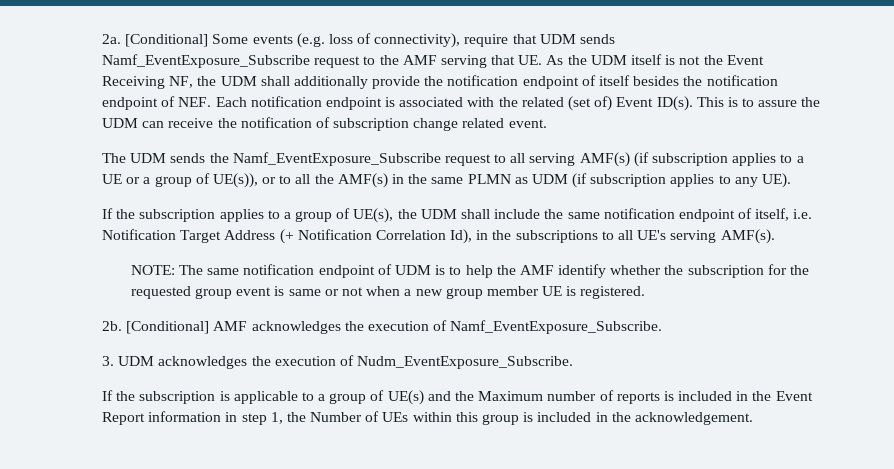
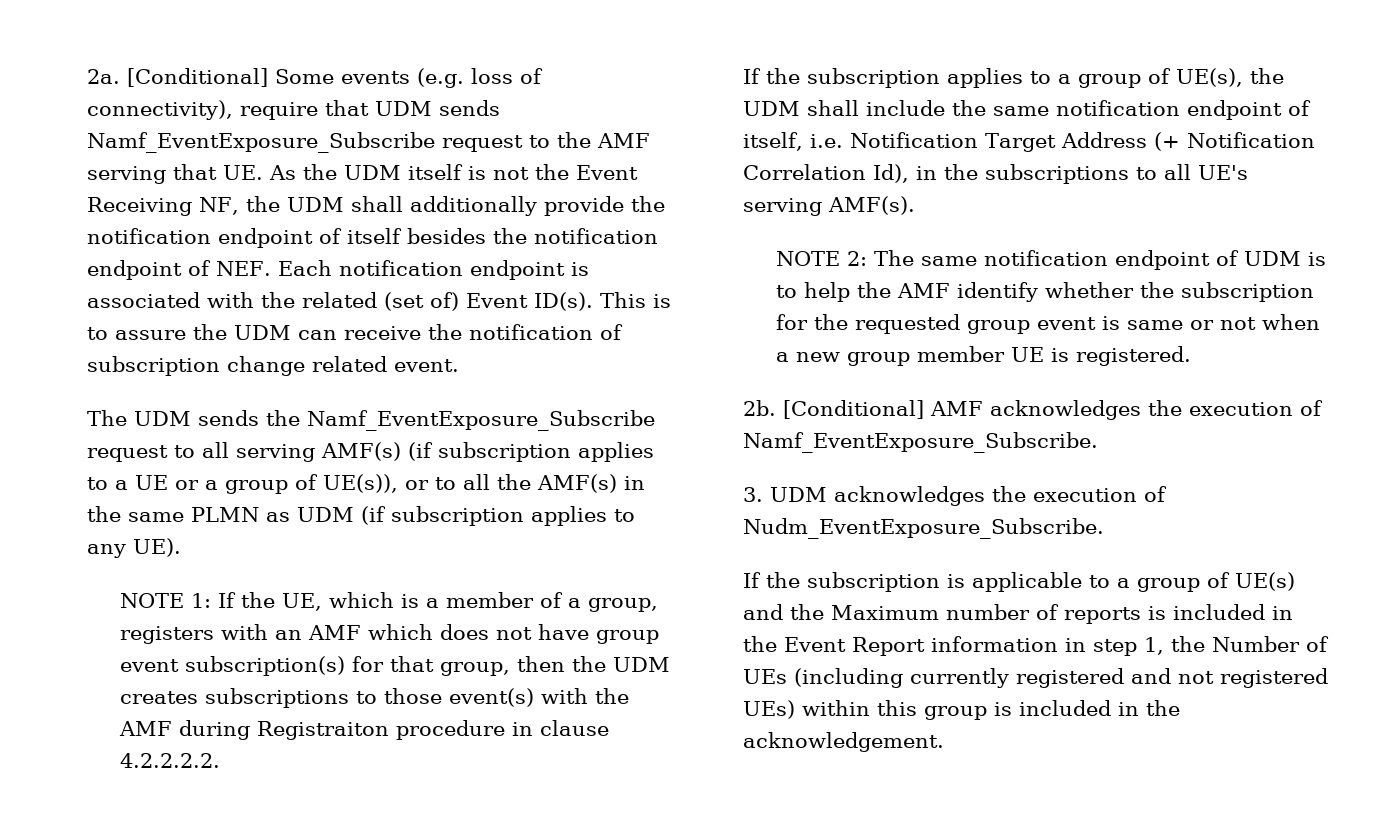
+ NOTE 1: If the UE, which is a member of a group, registers with an AMF which does not have group event subscription(s) for that group, then the UDM creates subscriptions to those event(s) with the AMF during Registraiton procedure in clause 4.2.2.2.2.
- NOTE: The same notification endpoint of UDM is to help the AMF identify whether the subscription for the requested group event is same or not when a new group member UE is registered.
+ NOTE 2: The same notification endpoint of UDM is to help the AMF identify whether the subscription for the requested group event is same or not when a new group member UE is registered.
- If the subscription is applicable to a group of UE(s) and the Maximum number of reports is included in the Event Report information in step 1, the Number of UEs within this group is included in the acknowledgement.
+ If the subscription is applicable to a group of UE(s) and the Maximum number of reports is included in the Event Report information in step 1, the Number of UEs (including currently registered and not registered UEs) within this group is included in the acknowledgement.

